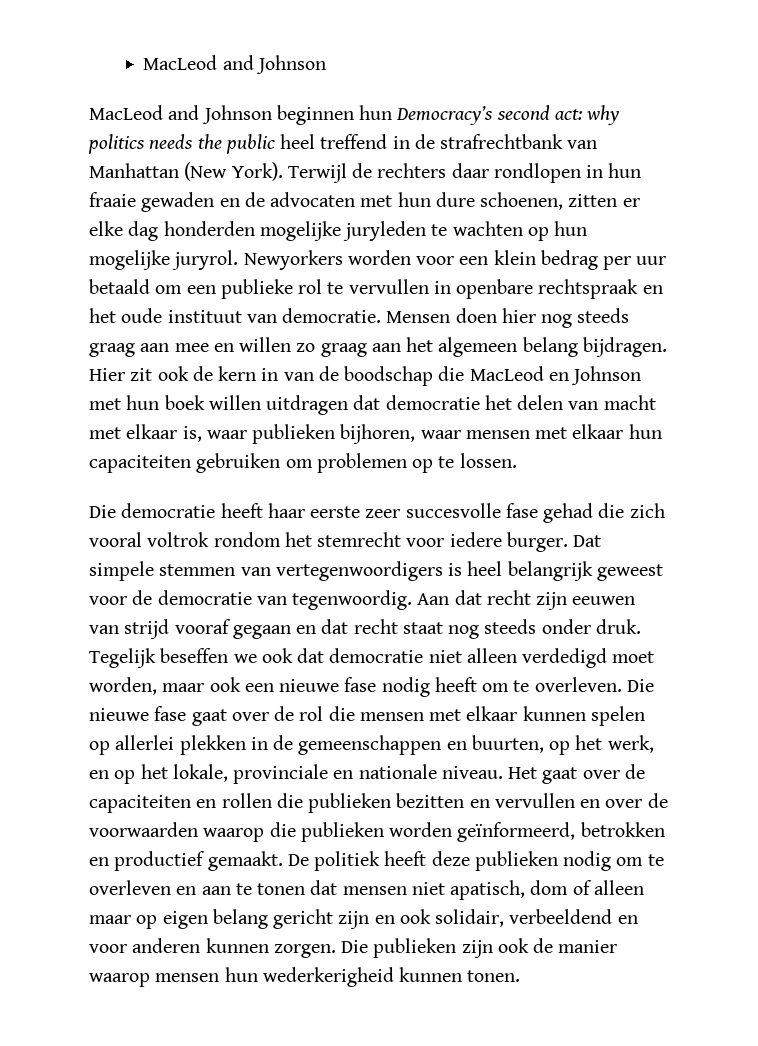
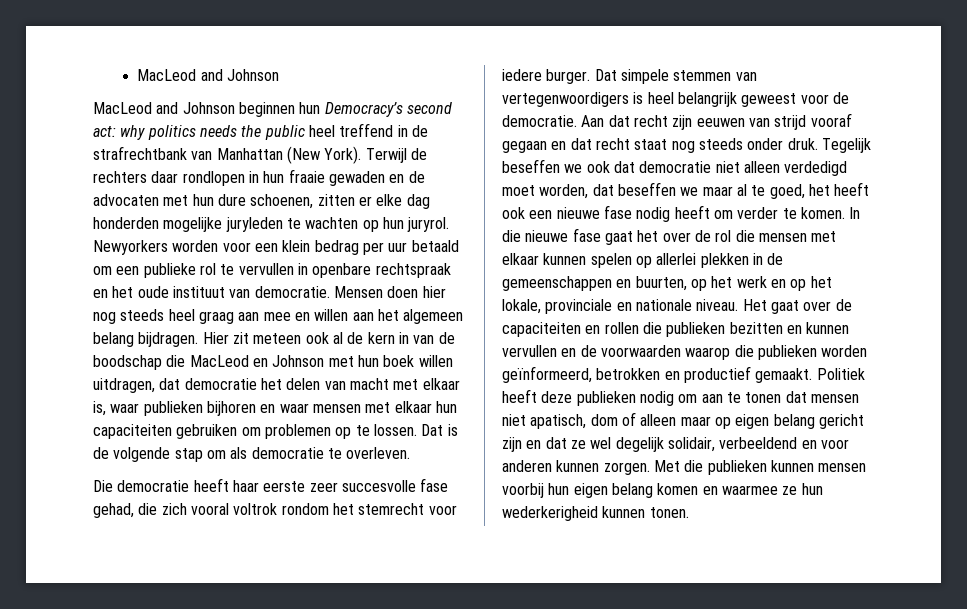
- Terwijl de rechters daar rondlopen in hun fraaie gewaden en de advocaten met hun dure schoenen, zitten er elke dag honderden mogelijke juryleden te wachten op hun mogelijke juryrol.
+ Terwijl de rechters daar rondlopen in hun fraaie gewaden en de advocaten met hun dure schoenen, zitten er elke dag honderden mogelijke juryleden te wachten op hun juryrol.
- Mensen doen hier nog steeds graag aan mee en willen zo graag aan het algemeen belang bijdragen.
+ Mensen doen hier nog steeds heel graag aan mee en willen aan het algemeen belang bijdragen.
- Hier zit ook de kern in van de boodschap die MacLeod en Johnson met hun boek willen uitdragen dat democratie het delen van macht met elkaar is, waar publieken bijhoren, waar mensen met elkaar hun capaciteiten gebruiken om problemen op te lossen.
+ Hier zit meteen ook al de kern in van de boodschap die MacLeod en Johnson met hun boek willen uitdragen, dat democratie het delen van macht met elkaar is, waar publieken bijhoren en waar mensen met elkaar hun capaciteiten gebruiken om problemen op te lossen. Dat is de volgende stap om als democratie te overleven.
- Die democratie heeft haar eerste zeer succesvolle fase gehad die zich vooral voltrok rondom het stemrecht voor iedere burger.
+ Die democratie heeft haar eerste zeer succesvolle fase gehad, die zich vooral voltrok rondom het stemrecht voor iedere burger.
- Dat simpele stemmen van vertegenwoordigers is heel belangrijk geweest voor de democratie van tegenwoordig.
+ Dat simpele stemmen van vertegenwoordigers is heel belangrijk geweest voor de democratie.
- Tegelijk beseffen we ook dat democratie niet alleen verdedigd moet worden, maar ook een nieuwe fase nodig heeft om te overleven. Die nieuwe fase gaat over de rol die mensen met elkaar kunnen spelen op allerlei plekken in de gemeenschappen en buurten, op het werk, en op het lokale, provinciale en nationale niveau.
+ Tegelijk beseffen we ook dat democratie niet alleen verdedigd moet worden, dat beseffen we maar al te goed, het heeft ook een nieuwe fase nodig heeft om verder te komen. In die nieuwe fase gaat het over de rol die mensen met elkaar kunnen spelen op allerlei plekken in de gemeenschappen en buurten, op het werk en op het lokale, provinciale en nationale niveau.
- Het gaat over de capaciteiten en rollen die publieken bezitten en vervullen en over de voorwaarden waarop die publieken worden geïnformeerd, betrokken en productief gemaakt.
+ Het gaat over de capaciteiten en rollen die publieken bezitten en kunnen vervullen en de voorwaarden waarop die publieken worden geïnformeerd, betrokken en productief gemaakt.
- De politiek heeft deze publieken nodig om te overleven en aan te tonen dat mensen niet apatisch, dom of alleen maar op eigen belang gericht zijn en ook solidair, verbeeldend en voor anderen kunnen zorgen.
+ Politiek heeft deze publieken nodig om aan te tonen dat mensen niet apatisch, dom of alleen maar op eigen belang gericht zijn en dat ze wel degelijk solidair, verbeeldend en voor anderen kunnen zorgen.
- Die publieken zijn ook de manier waarop mensen hun wederkerigheid kunnen tonen.
+ Met die publieken kunnen mensen voorbij hun eigen belang komen en waarmee ze hun wederkerigheid kunnen tonen.

